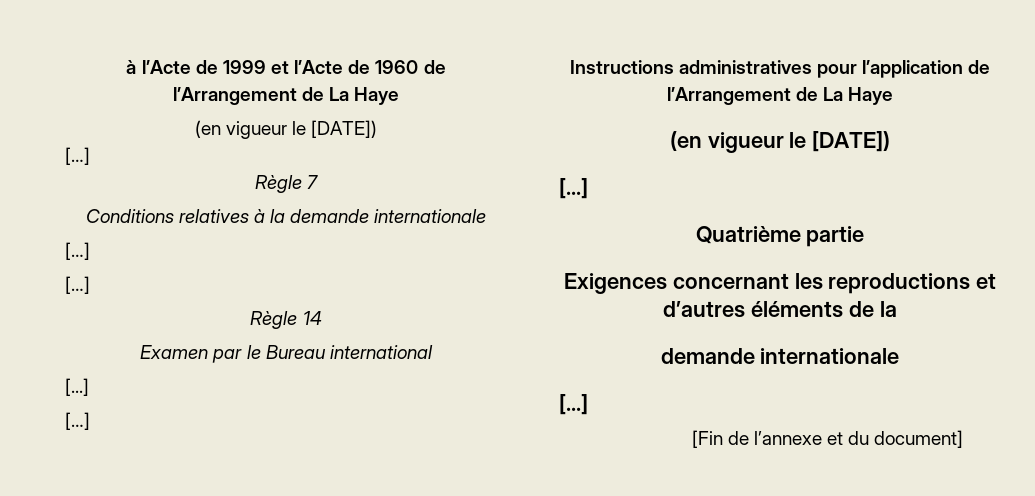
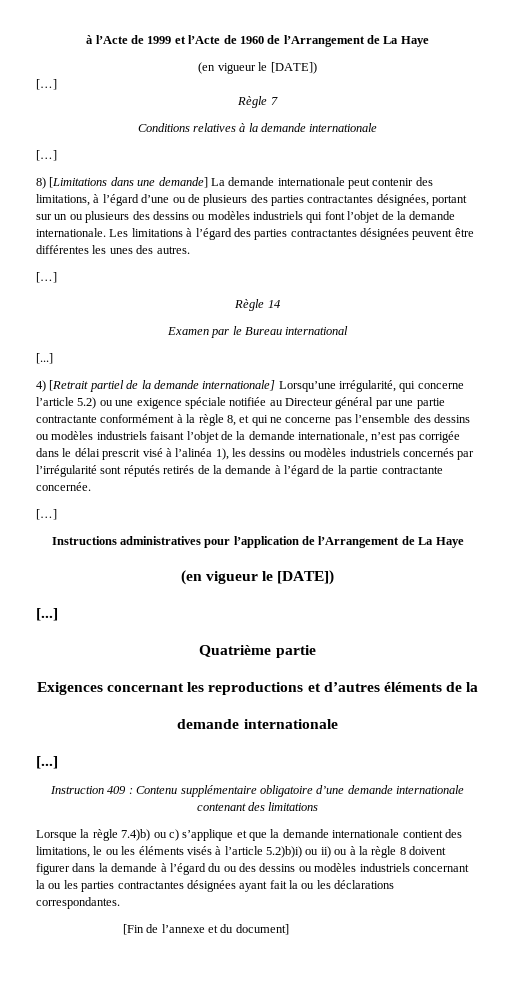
+ 8) [Limitations dans une demande] La demande internationale peut contenir des limitations, à l’égard d’une ou de plusieurs des parties contractantes désignées, portant sur un ou plusieurs des dessins ou modèles industriels qui font l’objet de la demande internationale. Les limitations à l’égard des parties contractantes désignées peuvent être différentes les unes des autres.
+ 4) [Retrait partiel de la demande internationale] Lorsqu’une irrégularité, qui concerne l’article 5.2) ou une exigence spéciale notifiée au Directeur général par une partie contractante conformément à la règle 8, et qui ne concerne pas l’ensemble des dessins ou modèles industriels faisant l’objet de la demande internationale, n’est pas corrigée dans le délai prescrit visé à l’alinéa 1), les dessins ou modèles industriels concernés par l’irrégularité sont réputés retirés de la demande à l’égard de la partie contractante concernée.
+ Instruction 409 : Contenu supplémentaire obligatoire d’une demande internationale contenant des limitations
+ Lorsque la règle 7.4)b) ou c) s’applique et que la demande internationale contient des limitations, le ou les éléments visés à l’article 5.2)b)i) ou ii) ou à la règle 8 doivent figurer dans la demande à l’égard du ou des dessins ou modèles industriels concernant la ou les parties contractantes désignées ayant fait la ou les déclarations correspondantes.

